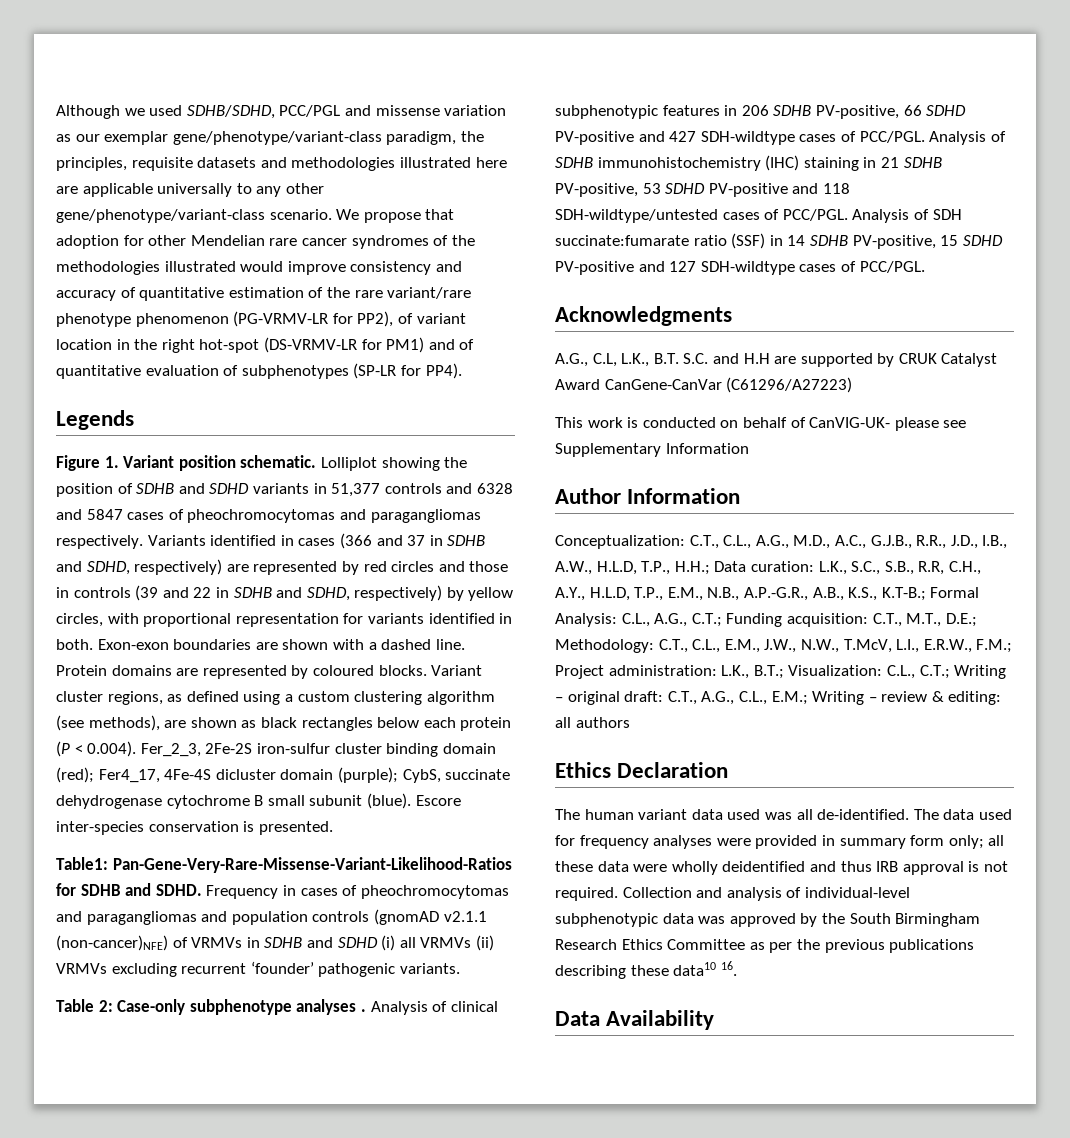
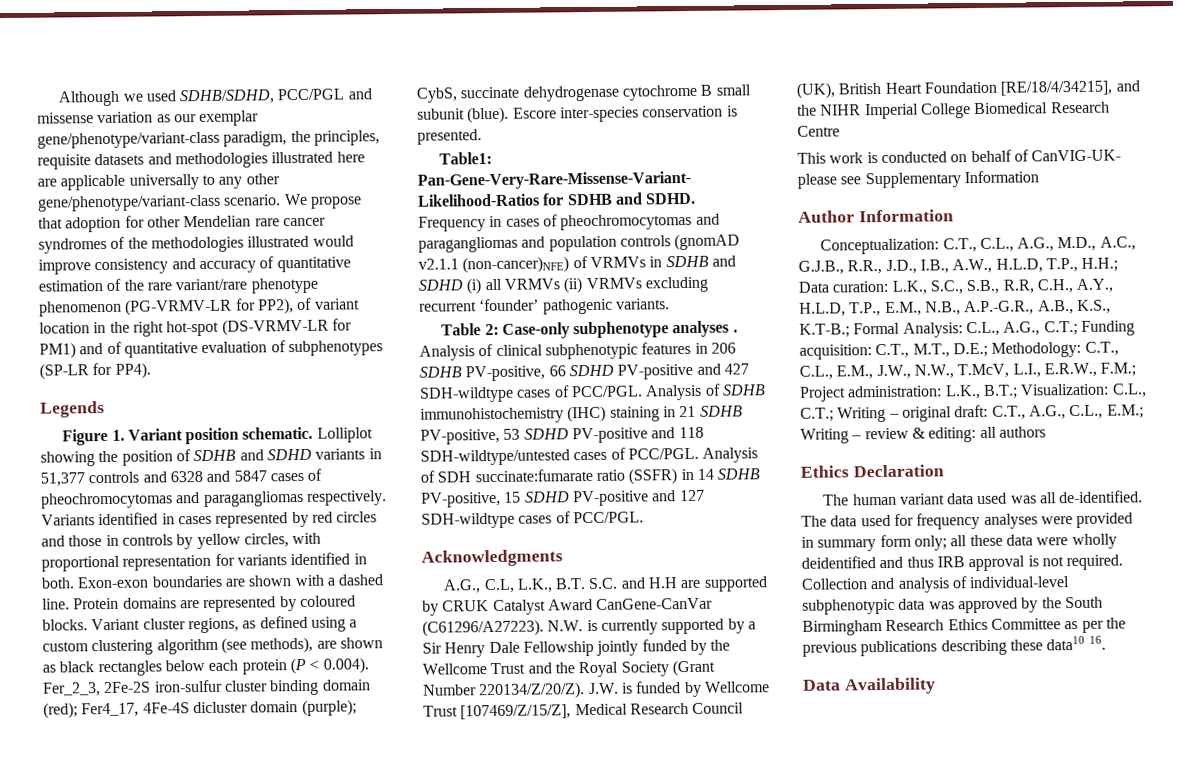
- Variants identified in cases (366 and 37 in SDHB and SDHD, respectively) are represented by red circles and those in controls (39 and 22 in SDHB and SDHD, respectively) by yellow circles, with proportional representation for variants identified in both.
+ Variants identified in cases represented by red circles and those in controls by yellow circles, with proportional representation for variants identified in both.
- Analysis of SDH succinate:fumarate ratio (SSF) in 14 SDHB PV-positive, 15 SDHD PV-positive and 127 SDH-wildtype cases of PCC/PGL.
+ Analysis of SDH succinate:fumarate ratio (SSFR) in 14 SDHB PV-positive, 15 SDHD PV-positive and 127 SDH-wildtype cases of PCC/PGL.
- A.G., C.L, L.K., B.T. S.C. and H.H are supported by CRUK Catalyst Award CanGene-CanVar (C61296/A27223)
+ A.G., C.L, L.K., B.T. S.C. and H.H are supported by CRUK Catalyst Award CanGene-CanVar (C61296/A27223). N.W. is currently supported by a Sir Henry Dale Fellowship jointly funded by the Wellcome Trust and the Royal Society (Grant Number 220134/Z/20/Z). J.W. is funded by Wellcome Trust [107469/Z/15/Z], Medical Research Council (UK), British Heart Foundation [RE/18/4/34215], and the NIHR Imperial College Biomedical Research Centre

